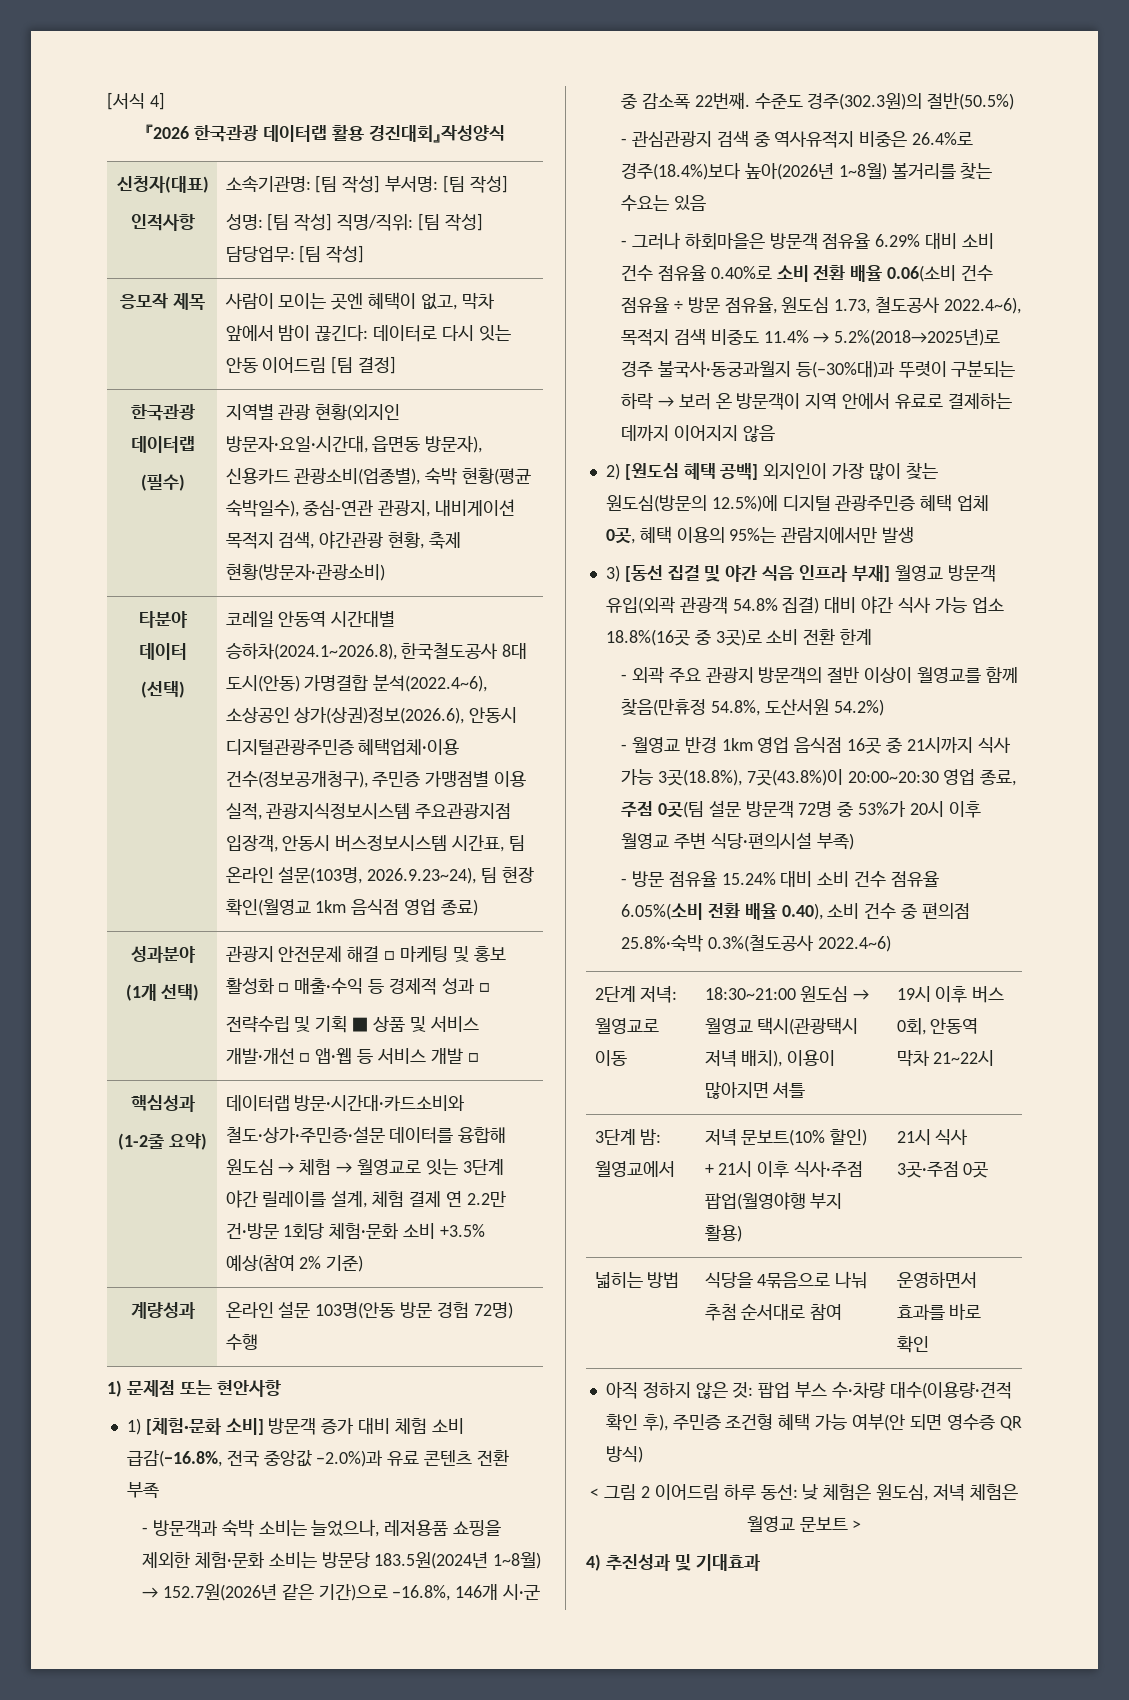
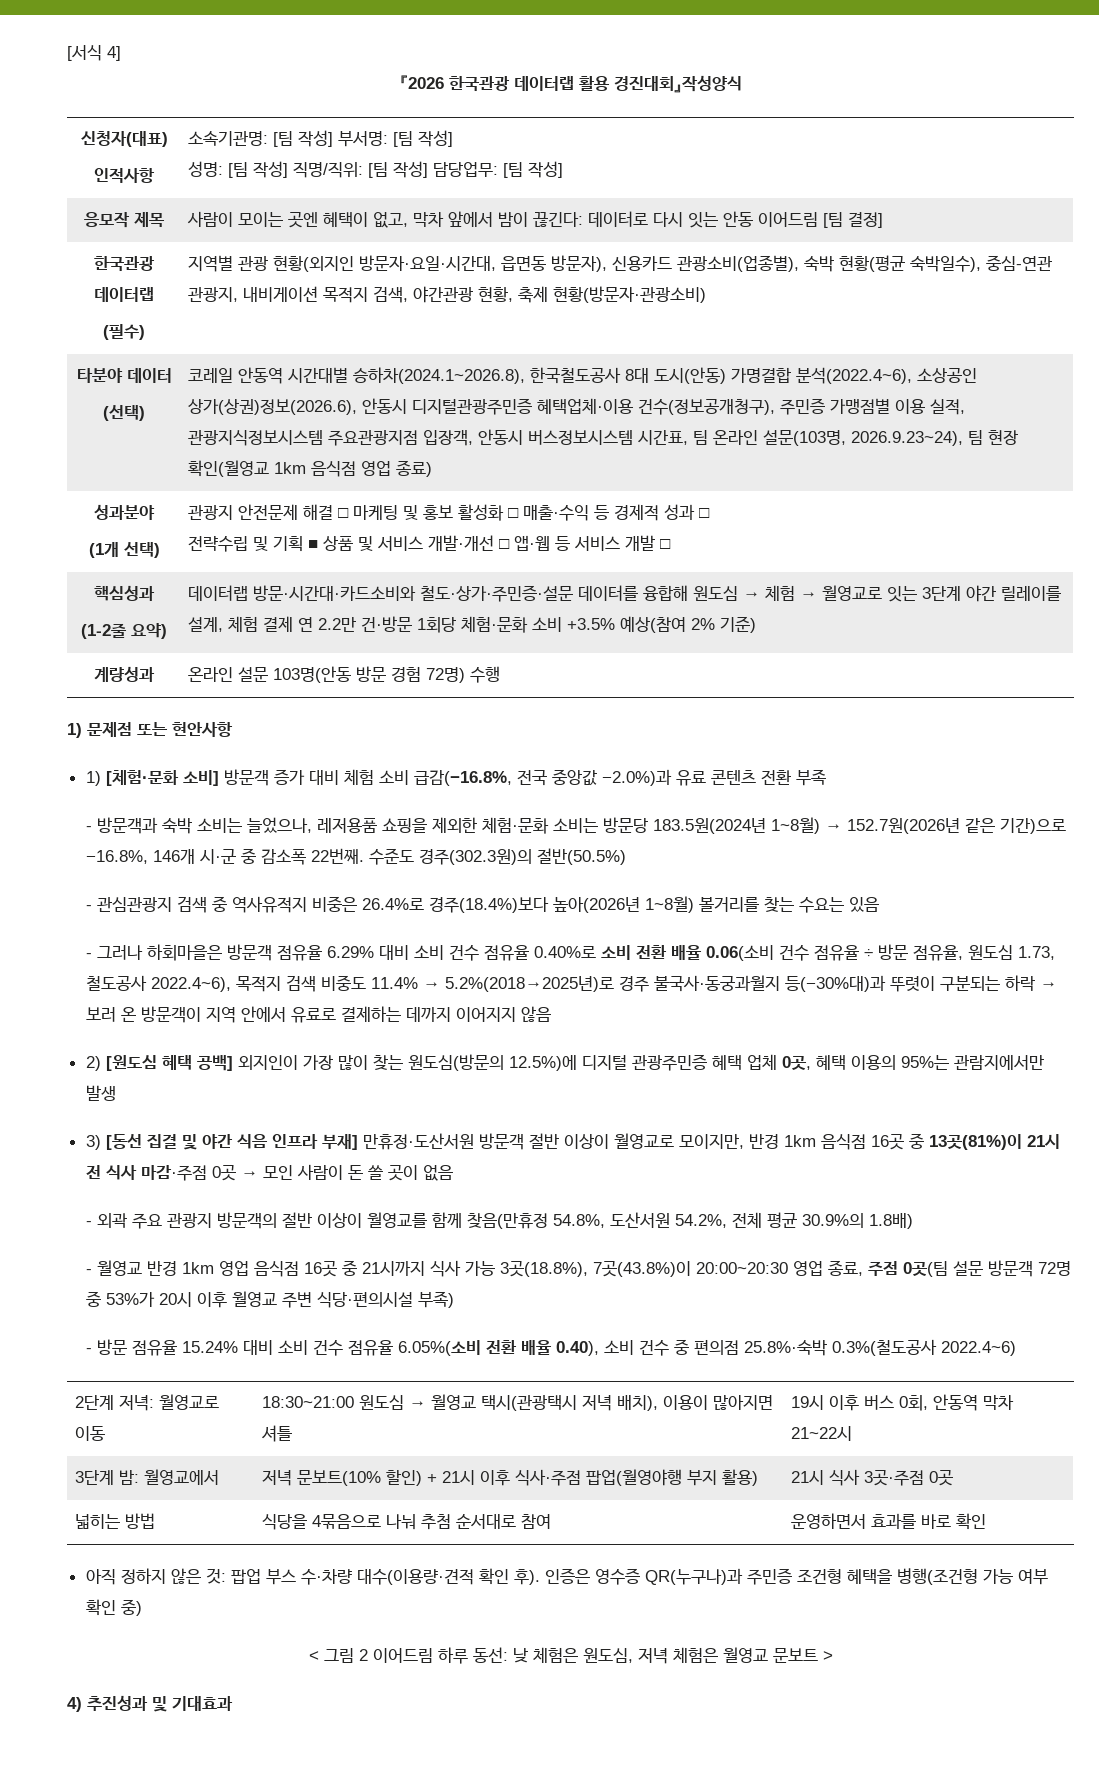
- 3) [동선 집결 및 야간 식음 인프라 부재] 월영교 방문객 유입(외곽 관광객 54.8% 집결) 대비 야간 식사 가능 업소 18.8%(16곳 중 3곳)로 소비 전환 한계
+ 3) [동선 집결 및 야간 식음 인프라 부재] 만휴정·도산서원 방문객 절반 이상이 월영교로 모이지만, 반경 1km 음식점 16곳 중 13곳(81%)이 21시 전 식사 마감·주점 0곳 → 모인 사람이 돈 쓸 곳이 없음
- - 외곽 주요 관광지 방문객의 절반 이상이 월영교를 함께 찾음(만휴정 54.8%, 도산서원 54.2%)
+ - 외곽 주요 관광지 방문객의 절반 이상이 월영교를 함께 찾음(만휴정 54.8%, 도산서원 54.2%, 전체 평균 30.9%의 1.8배)
- 아직 정하지 않은 것: 팝업 부스 수·차량 대수(이용량·견적 확인 후), 주민증 조건형 혜택 가능 여부(안 되면 영수증 QR 방식)
+ 아직 정하지 않은 것: 팝업 부스 수·차량 대수(이용량·견적 확인 후). 인증은 영수증 QR(누구나)과 주민증 조건형 혜택을 병행(조건형 가능 여부 확인 중)

